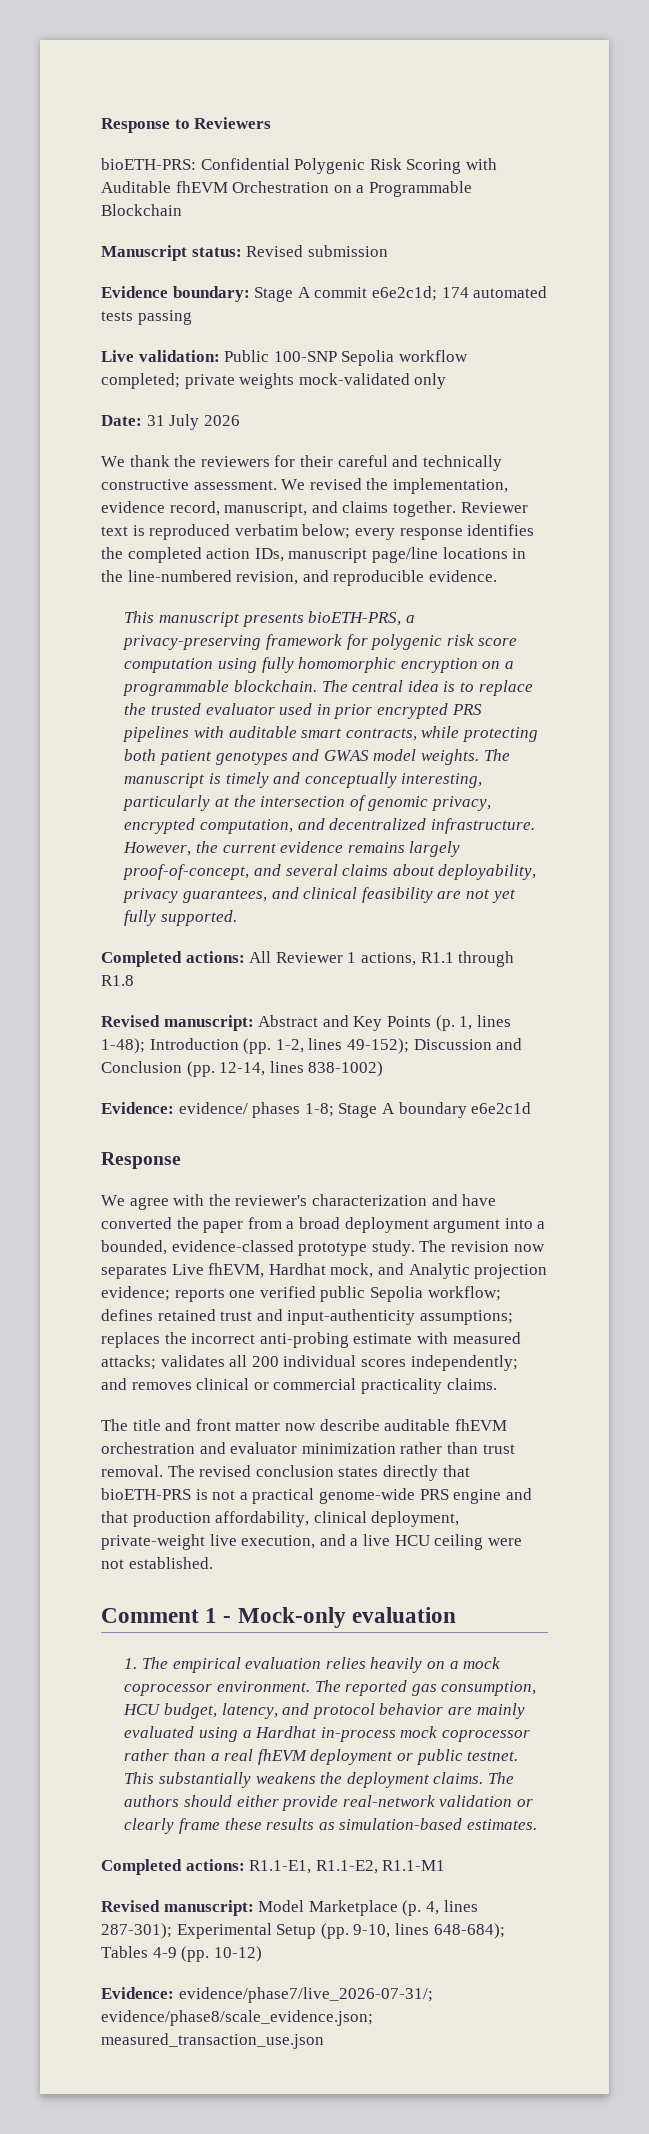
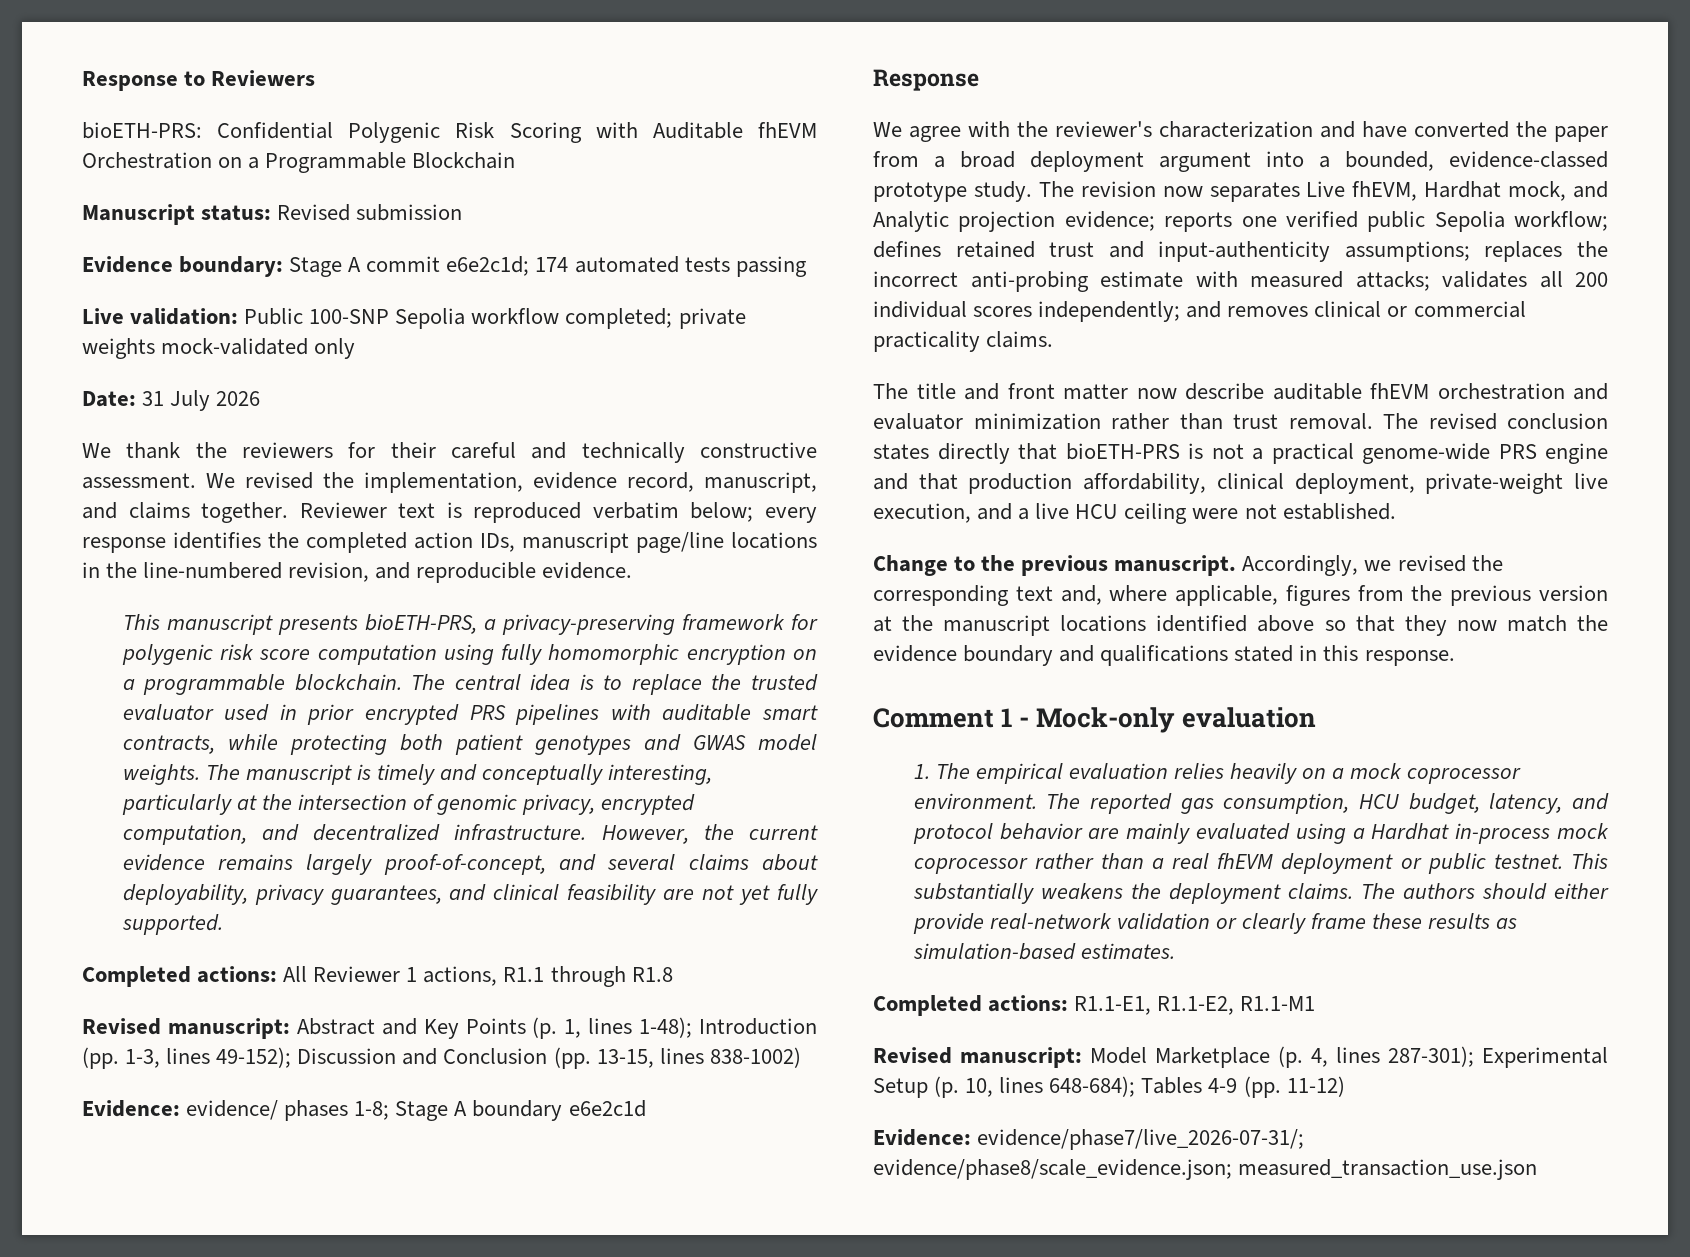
- Revised manuscript: Abstract and Key Points (p. 1, lines 1-48); Introduction (pp. 1-2, lines 49-152); Discussion and Conclusion (pp. 12-14, lines 838-1002)
+ Revised manuscript: Abstract and Key Points (p. 1, lines 1-48); Introduction (pp. 1-3, lines 49-152); Discussion and Conclusion (pp. 13-15, lines 838-1002)
+ Change to the previous manuscript. Accordingly, we revised the corresponding text and, where applicable, figures from the previous version at the manuscript locations identified above so that they now match the evidence boundary and qualifications stated in this response.
- Revised manuscript: Model Marketplace (p. 4, lines 287-301); Experimental Setup (pp. 9-10, lines 648-684); Tables 4-9 (pp. 10-12)
+ Revised manuscript: Model Marketplace (p. 4, lines 287-301); Experimental Setup (p. 10, lines 648-684); Tables 4-9 (pp. 11-12)

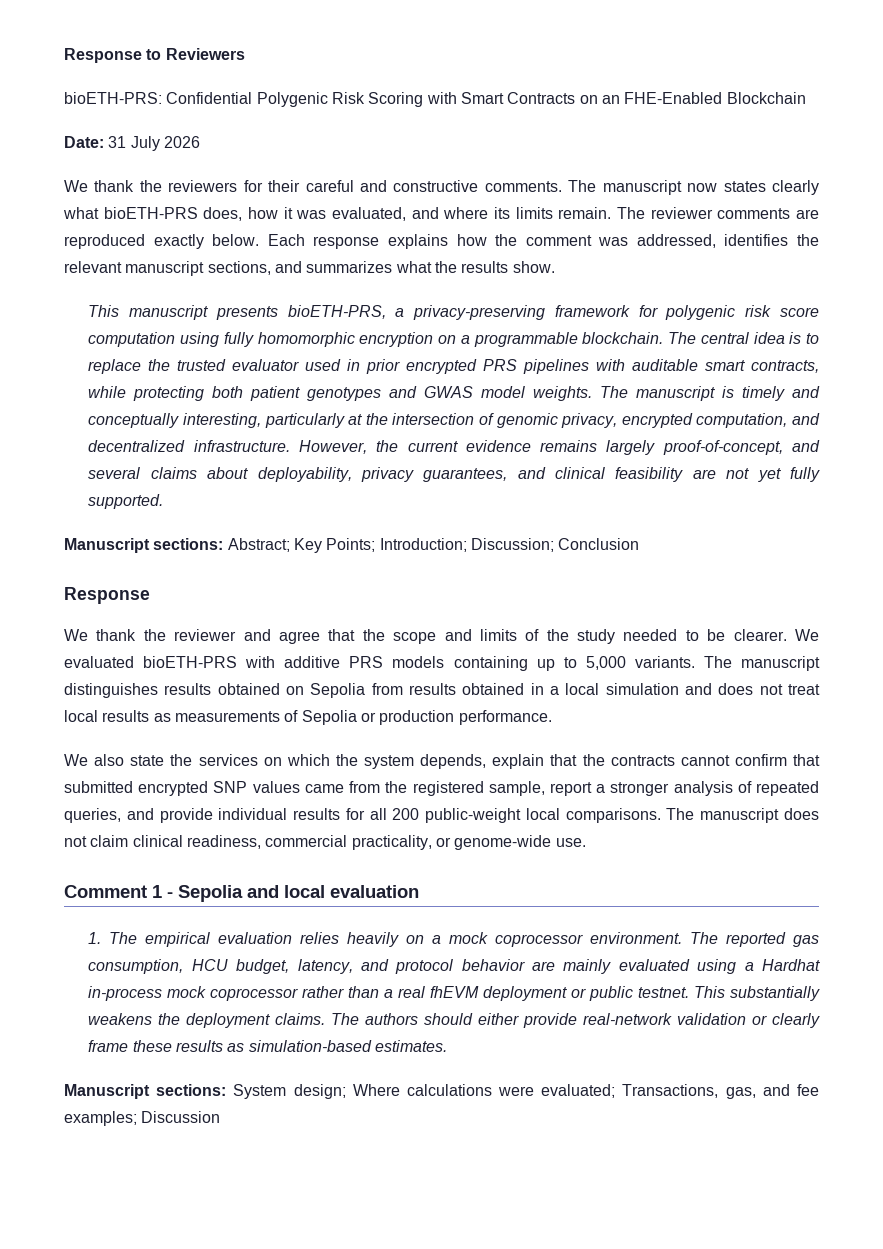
- bioETH-PRS: Confidential Polygenic Risk Scoring with Auditable fhEVM Orchestration on a Programmable Blockchain
- Manuscript status: Revised submission
- Evidence boundary: Stage A commit e6e2c1d; 174 automated tests passing
- Live validation: Public 100-SNP Sepolia workflow completed; private weights mock-validated only
+ bioETH-PRS: Confidential Polygenic Risk Scoring with Smart Contracts on an FHE-Enabled Blockchain
- We thank the reviewers for their careful and technically constructive assessment. We revised the implementation, evidence record, manuscript, and claims together. Reviewer text is reproduced verbatim below; every response identifies the completed action IDs, manuscript page/line locations in the line-numbered revision, and reproducible evidence.
+ We thank the reviewers for their careful and constructive comments. The manuscript now states clearly what bioETH-PRS does, how it was evaluated, and where its limits remain. The reviewer comments are reproduced exactly below. Each response explains how the comment was addressed, identifies the relevant manuscript sections, and summarizes what the results show.
- Completed actions: All Reviewer 1 actions, R1.1 through R1.8
- Revised manuscript: Abstract and Key Points (p. 1, lines 1-48); Introduction (pp. 1-3, lines 49-152); Discussion and Conclusion (pp. 13-15, lines 838-1002)
- Evidence: evidence/ phases 1-8; Stage A boundary e6e2c1d
+ Manuscript sections: Abstract; Key Points; Introduction; Discussion; Conclusion
  Response
- We agree with the reviewer's characterization and have converted the paper from a broad deployment argument into a bounded, evidence-classed prototype study. The revision now separates Live fhEVM, Hardhat mock, and Analytic projection evidence; reports one verified public Sepolia workflow; defines retained trust and input-authenticity assumptions; replaces the incorrect anti-probing estimate with measured attacks; validates all 200 individual scores independently; and removes clinical or commercial practicality claims.
- The title and front matter now describe auditable fhEVM orchestration and evaluator minimization rather than trust removal. The revised conclusion states directly that bioETH-PRS is not a practical genome-wide PRS engine and that production affordability, clinical deployment, private-weight live execution, and a live HCU ceiling were not established.
- Change to the previous manuscript. Accordingly, we revised the corresponding text and, where applicable, figures from the previous version at the manuscript locations identified above so that they now match the evidence boundary and qualifications stated in this response.
+ We thank the reviewer and agree that the scope and limits of the study needed to be clearer. We evaluated bioETH-PRS with additive PRS models containing up to 5,000 variants. The manuscript distinguishes results obtained on Sepolia from results obtained in a local simulation and does not treat local results as measurements of Sepolia or production performance.
+ We also state the services on which the system depends, explain that the contracts cannot confirm that submitted encrypted SNP values came from the registered sample, report a stronger analysis of repeated queries, and provide individual results for all 200 public-weight local comparisons. The manuscript does not claim clinical readiness, commercial practicality, or genome-wide use.
- Comment 1 - Mock-only evaluation
+ Comment 1 - Sepolia and local evaluation
- Completed actions: R1.1-E1, R1.1-E2, R1.1-M1
- Revised manuscript: Model Marketplace (p. 4, lines 287-301); Experimental Setup (p. 10, lines 648-684); Tables 4-9 (pp. 11-12)
- Evidence: evidence/phase7/live_2026-07-31/; evidence/phase8/scale_evidence.json; measured_transaction_use.json
+ Manuscript sections: System design; Where calculations were evaluated; Transactions, gas, and fee examples; Discussion

